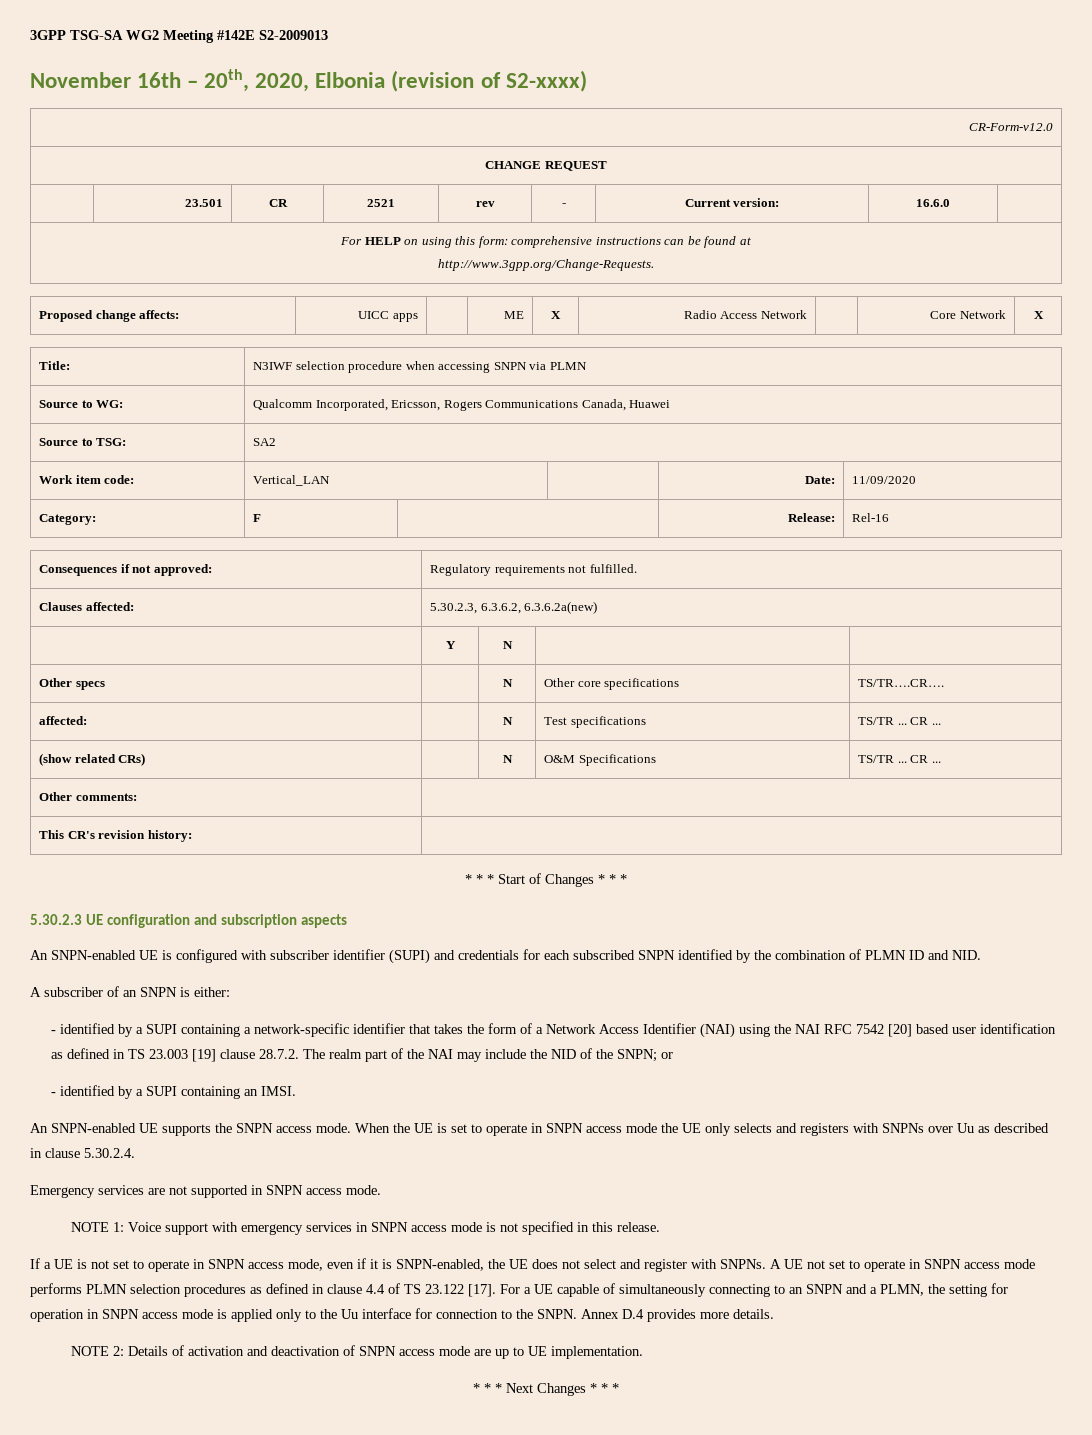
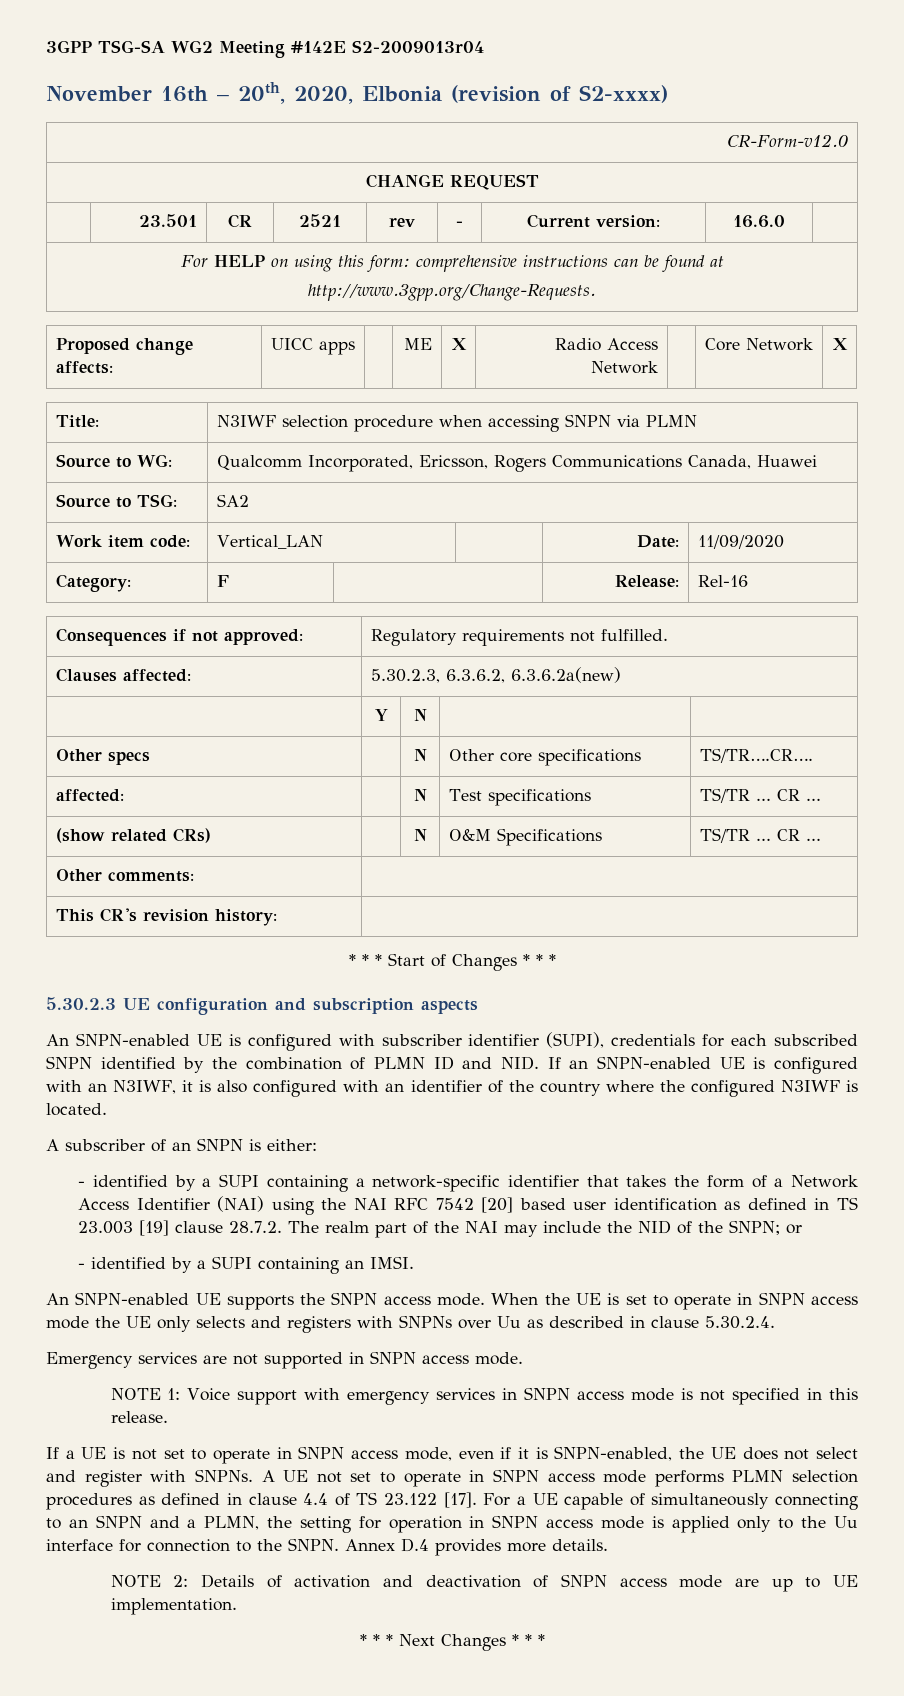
- 3GPP TSG-SA WG2 Meeting #142E S2-2009013
+ 3GPP TSG-SA WG2 Meeting #142E S2-2009013r04
- An SNPN-enabled UE is configured with subscriber identifier (SUPI) and credentials for each subscribed SNPN identified by the combination of PLMN ID and NID.
+ An SNPN-enabled UE is configured with subscriber identifier (SUPI), credentials for each subscribed SNPN identified by the combination of PLMN ID and NID. If an SNPN-enabled UE is configured with an N3IWF, it is also configured with an identifier of the country where the configured N3IWF is located.

